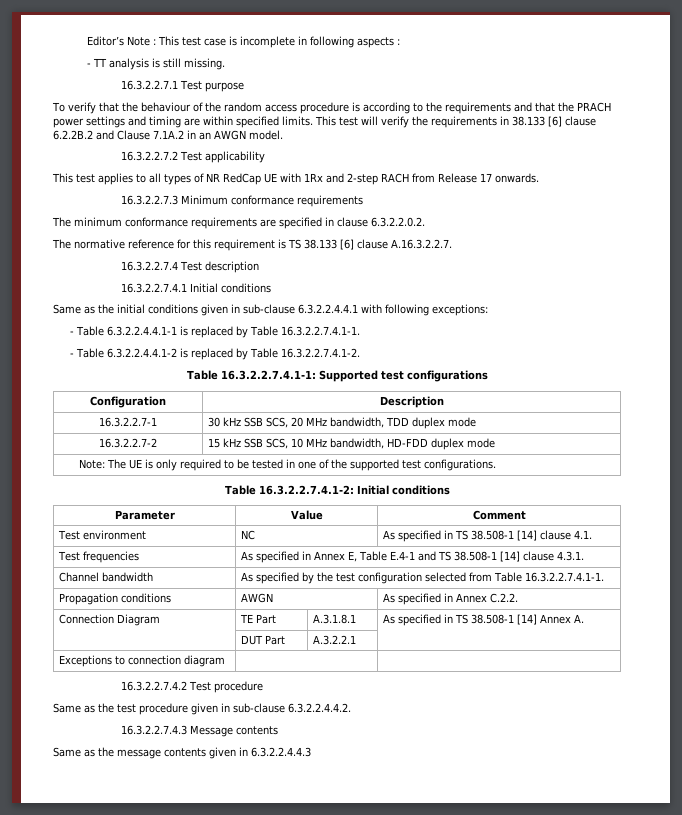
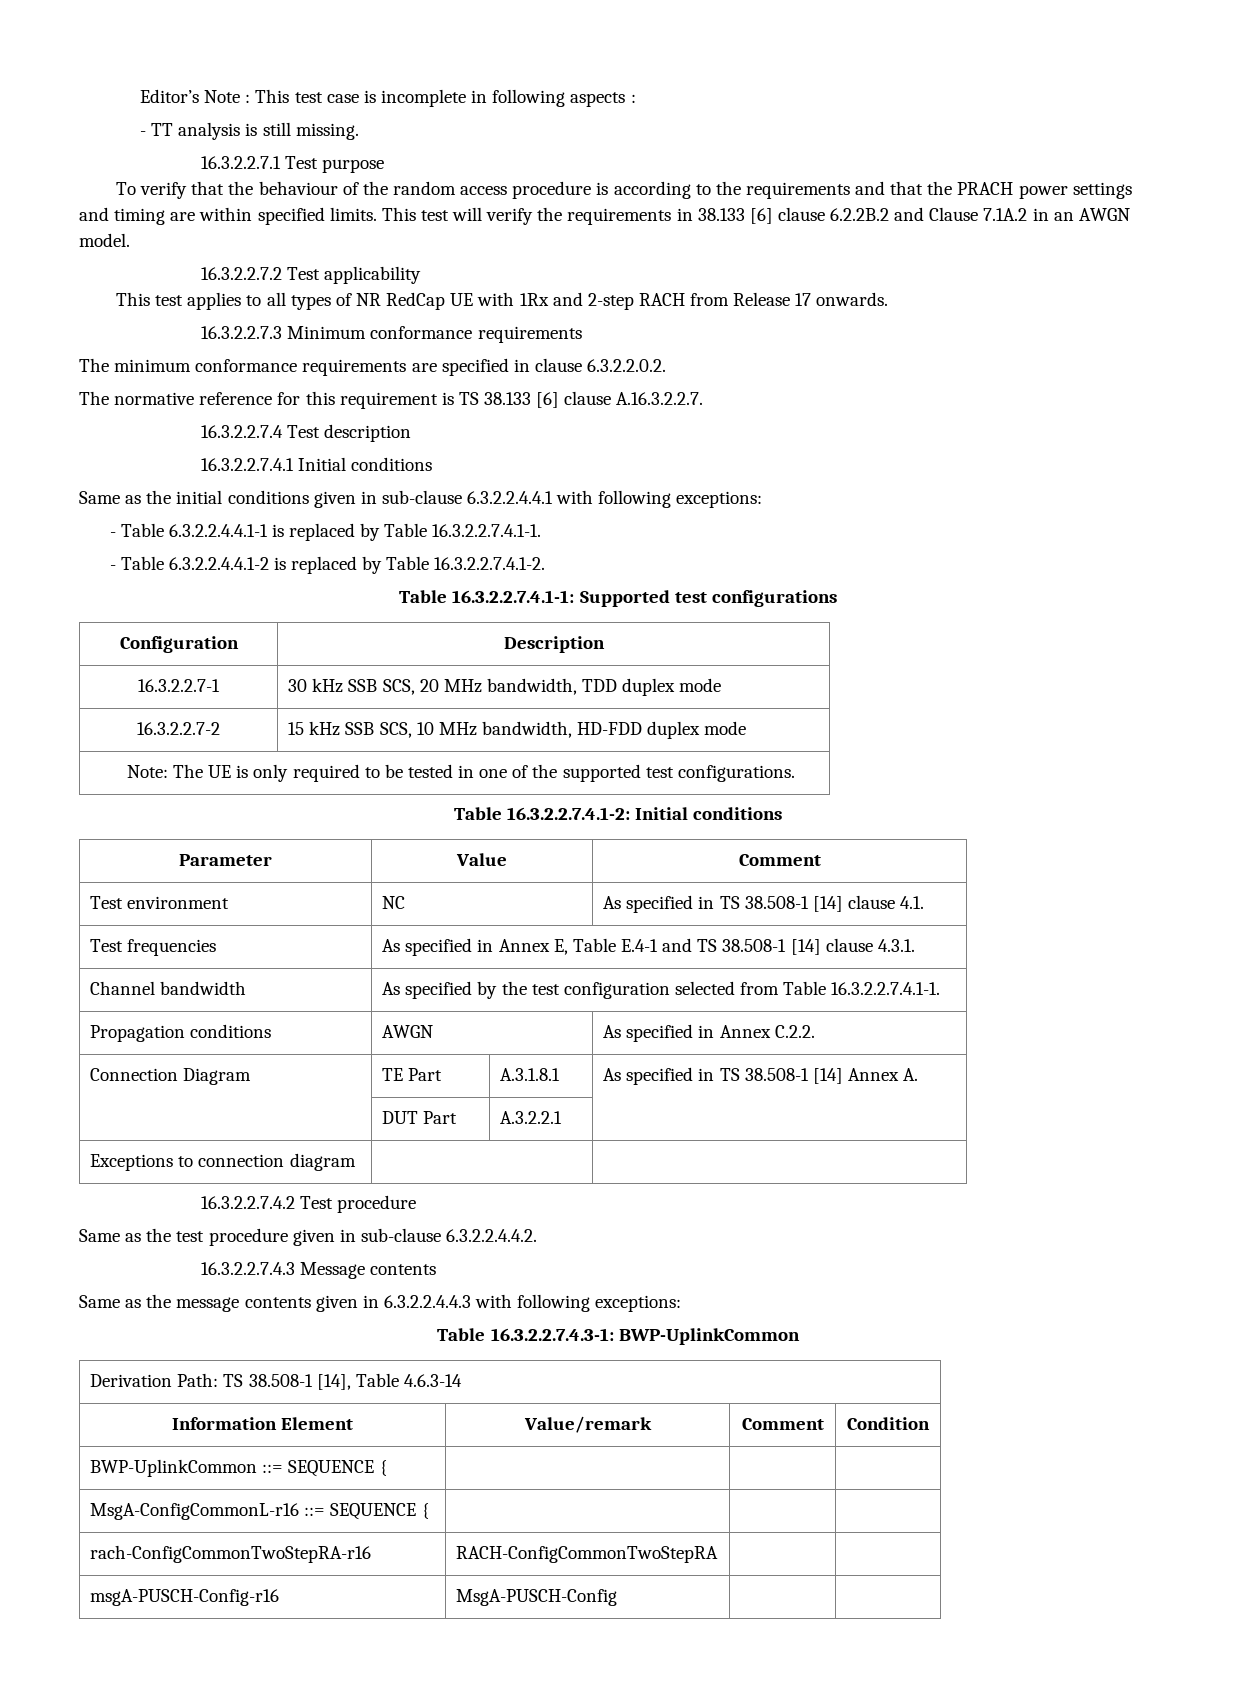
- Same as the message contents given in 6.3.2.2.4.4.3
+ Same as the message contents given in 6.3.2.2.4.4.3 with following exceptions:
+ Table 16.3.2.2.7.4.3-1: BWP-UplinkCommon
+ Derivation Path: TS 38.508-1 [14], Table 4.6.3-14
+ Information Element | Value/remark | Comment | Condition
+ BWP-UplinkCommon ::= SEQUENCE { | | |
+ MsgA-ConfigCommonL-r16 ::= SEQUENCE { | | |
+ rach-ConfigCommonTwoStepRA-r16 | RACH-ConfigCommonTwoStepRA | |
+ msgA-PUSCH-Config-r16 | MsgA-PUSCH-Config | |

